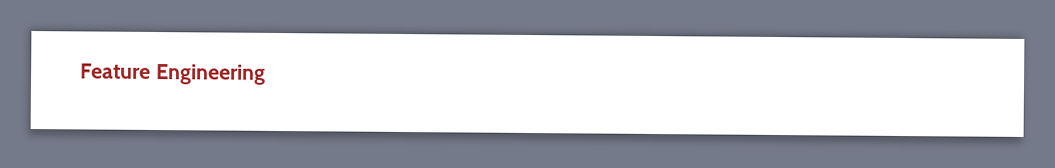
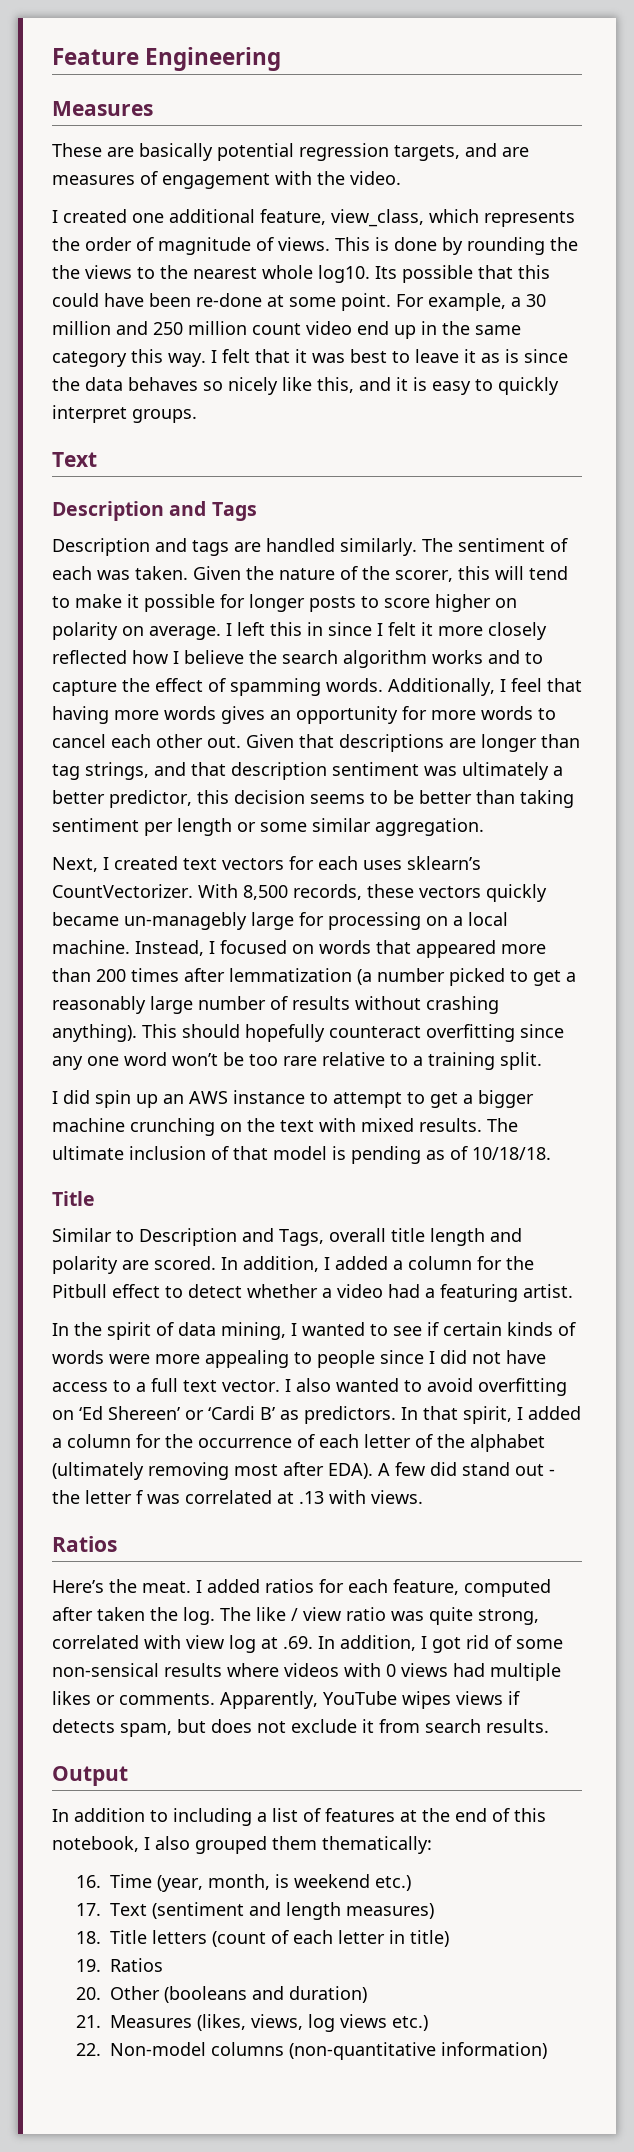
  Feature Engineering
+ Measures
+ These are basically potential regression targets, and are measures of engagement with the video.
+ I created one additional feature, view_class, which represents the order of magnitude of views. This is done by rounding the the views to the nearest whole log10. Its possible that this could have been re-done at some point. For example, a 30 million and 250 million count video end up in the same category this way. I felt that it was best to leave it as is since the data behaves so nicely like this, and it is easy to quickly interpret groups.
+ Text
+ Description and Tags
+ Description and tags are handled similarly. The sentiment of each was taken. Given the nature of the scorer, this will tend to make it possible for longer posts to score higher on polarity on average. I left this in since I felt it more closely reflected how I believe the search algorithm works and to capture the effect of spamming words. Additionally, I feel that having more words gives an opportunity for more words to cancel each other out. Given that descriptions are longer than tag strings, and that description sentiment was ultimately a better predictor, this decision seems to be better than taking sentiment per length or some similar aggregation.
+ Next, I created text vectors for each uses sklearn’s CountVectorizer. With 8,500 records, these vectors quickly became un-managebly large for processing on a local machine. Instead, I focused on words that appeared more than 200 times after lemmatization (a number picked to get a reasonably large number of results without crashing anything). This should hopefully counteract overfitting since any one word won’t be too rare relative to a training split.
+ I did spin up an AWS instance to attempt to get a bigger machine crunching on the text with mixed results. The ultimate inclusion of that model is pending as of 10/18/18.
+ Title
+ Similar to Description and Tags, overall title length and polarity are scored. In addition, I added a column for the Pitbull effect to detect whether a video had a featuring artist.
+ In the spirit of data mining, I wanted to see if certain kinds of words were more appealing to people since I did not have access to a full text vector. I also wanted to avoid overfitting on ‘Ed Shereen’ or ‘Cardi B’ as predictors. In that spirit, I added a column for the occurrence of each letter of the alphabet (ultimately removing most after EDA). A few did stand out - the letter f was correlated at .13 with views.
+ Ratios
+ Here’s the meat. I added ratios for each feature, computed after taken the log. The like / view ratio was quite strong, correlated with view log at .69. In addition, I got rid of some non-sensical results where videos with 0 views had multiple likes or comments. Apparently, YouTube wipes views if detects spam, but does not exclude it from search results.
+ Output
+ In addition to including a list of features at the end of this notebook, I also grouped them thematically:
+ 16. Time (year, month, is weekend etc.)
+ 17. Text (sentiment and length measures)
+ 18. Title letters (count of each letter in title)
+ 19. Ratios
+ 20. Other (booleans and duration)
+ 21. Measures (likes, views, log views etc.)
+ 22. Non-model columns (non-quantitative information)

